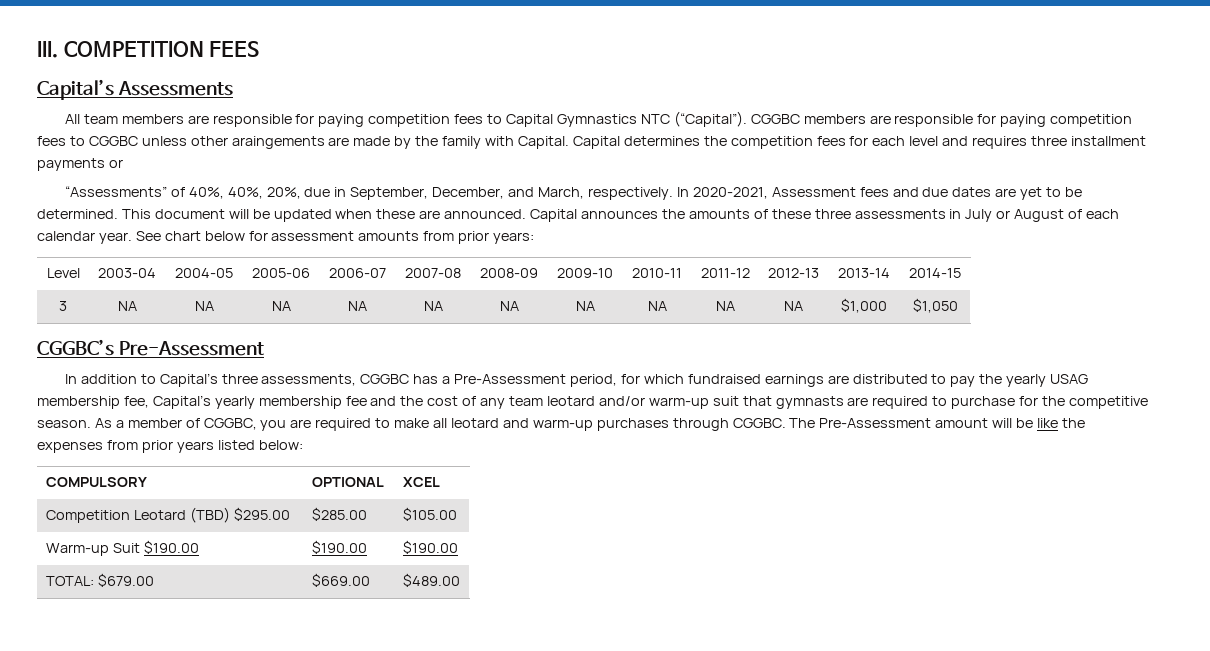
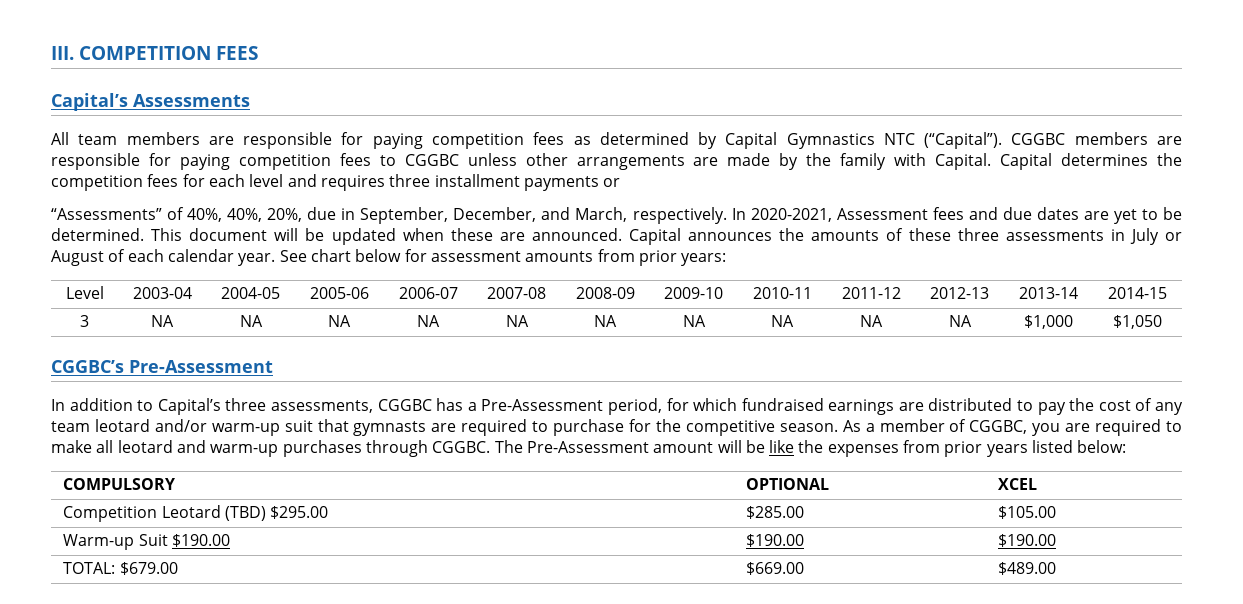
- All team members are responsible for paying competition fees to Capital Gymnastics NTC (“Capital”).
+ All team members are responsible for paying competition fees as determined by Capital Gymnastics NTC (“Capital”).
- CGGBC members are responsible for paying competition fees to CGGBC unless other araingements are made by the family with Capital.
+ CGGBC members are responsible for paying competition fees to CGGBC unless other arrangements are made by the family with Capital.
- In addition to Capital’s three assessments, CGGBC has a Pre-Assessment period, for which fundraised earnings are distributed to pay the yearly USAG membership fee, Capital’s yearly membership fee and the cost of any team leotard and/or warm-up suit that gymnasts are required to purchase for the competitive season.
+ In addition to Capital’s three assessments, CGGBC has a Pre-Assessment period, for which fundraised earnings are distributed to pay the cost of any team leotard and/or warm-up suit that gymnasts are required to purchase for the competitive season.

